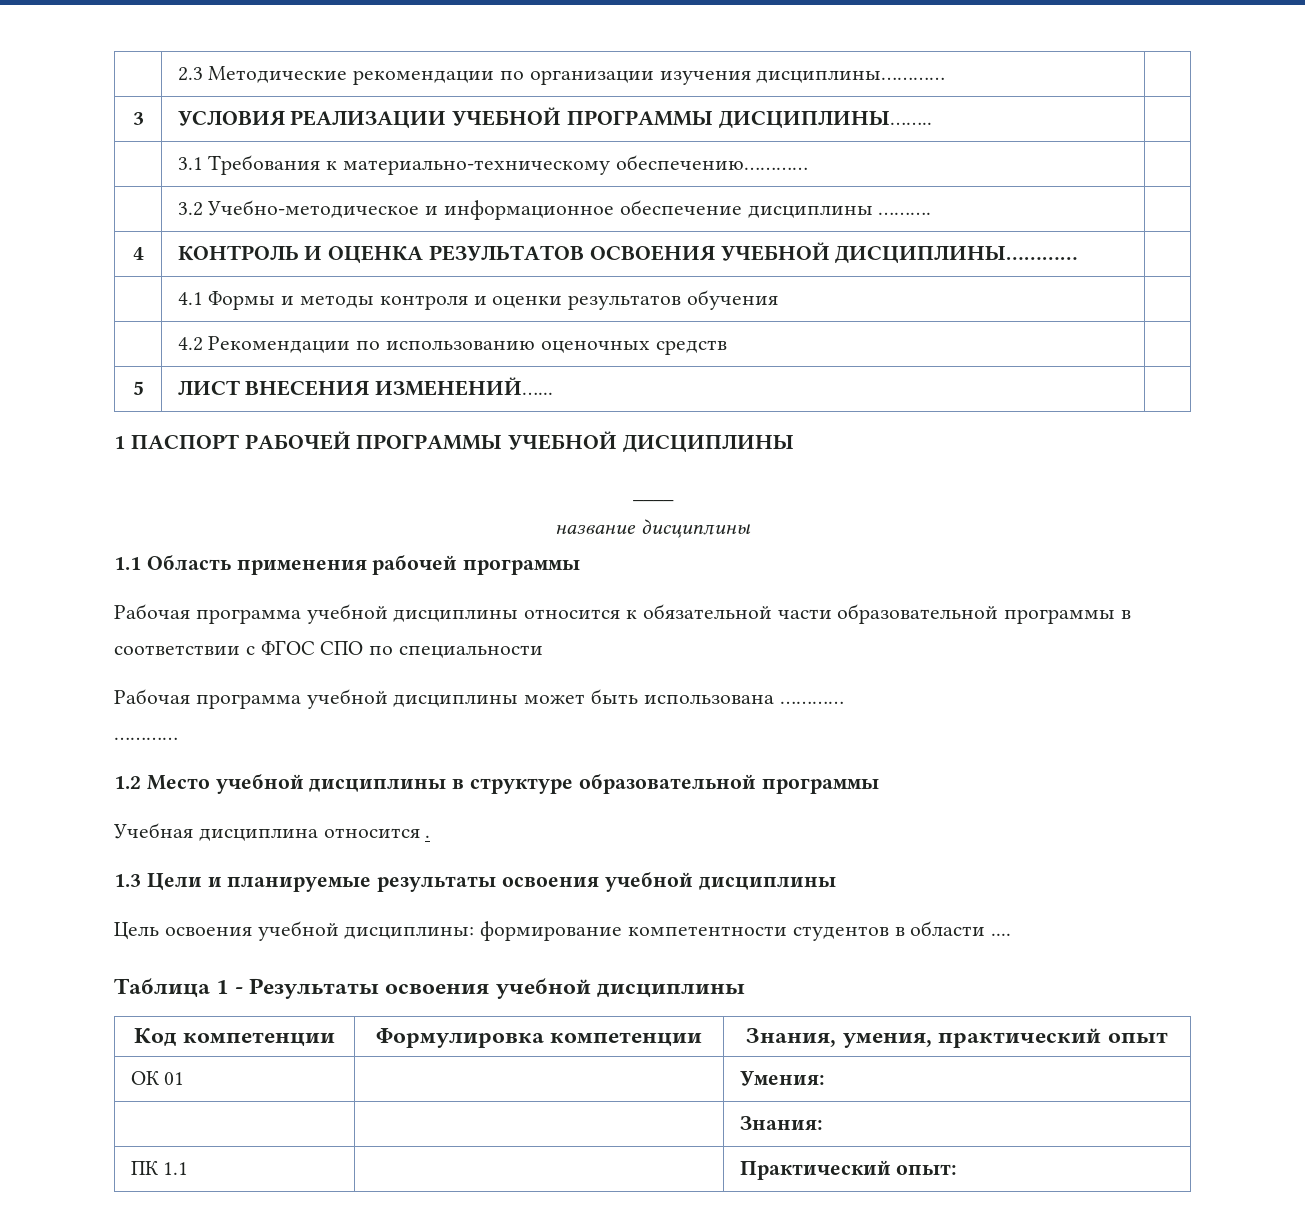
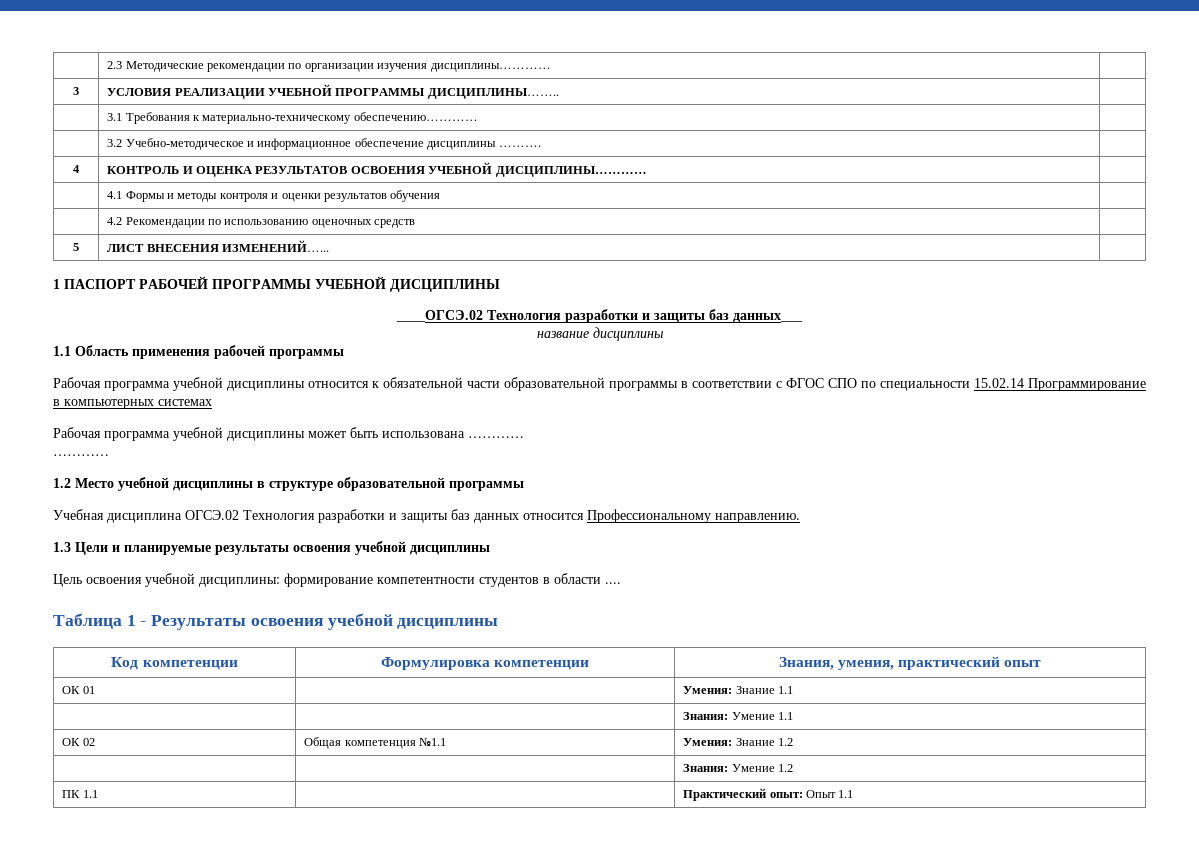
- ____
+ ____ОГСЭ.02 Технология разработки и защиты баз данных___
- Рабочая программа учебной дисциплины относится к обязательной части образовательной программы в соответствии с ФГОС СПО по специальности
+ Рабочая программа учебной дисциплины относится к обязательной части образовательной программы в соответствии с ФГОС СПО по специальности 15.02.14 Программирование в компьютерных системах
- Учебная дисциплина относится .
+ Учебная дисциплина ОГСЭ.02 Технология разработки и защиты баз данных относится Профессиональному направлению.
- ОК 01 | | Умения:
- | | Знания:
+ ОК 01 | | Умения: Знание 1.1
+ | | Знания: Умение 1.1
+ ОК 02 | Общая компетенция №1.1 | Умения: Знание 1.2
+ | | Знания: Умение 1.2
- ПК 1.1 | | Практический опыт:
+ ПК 1.1 | | Практический опыт: Опыт 1.1

